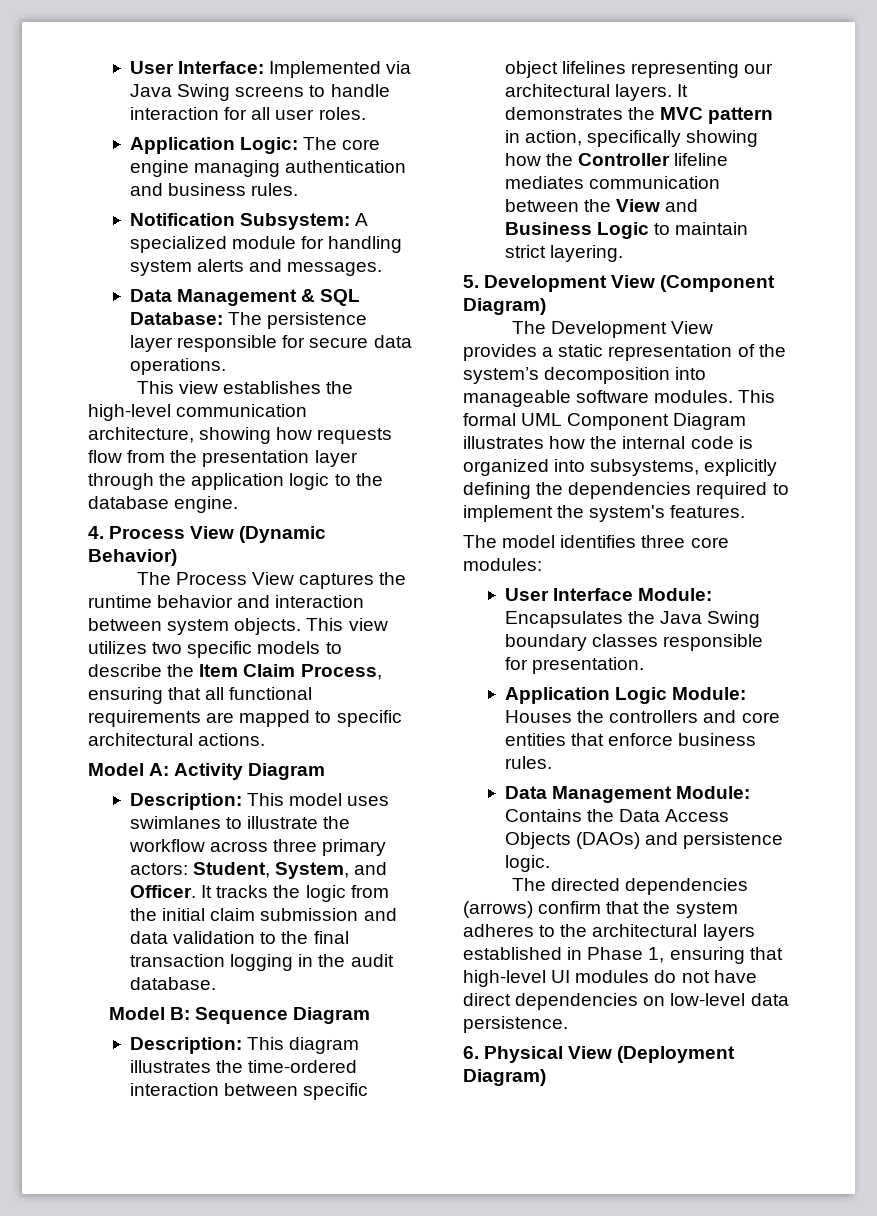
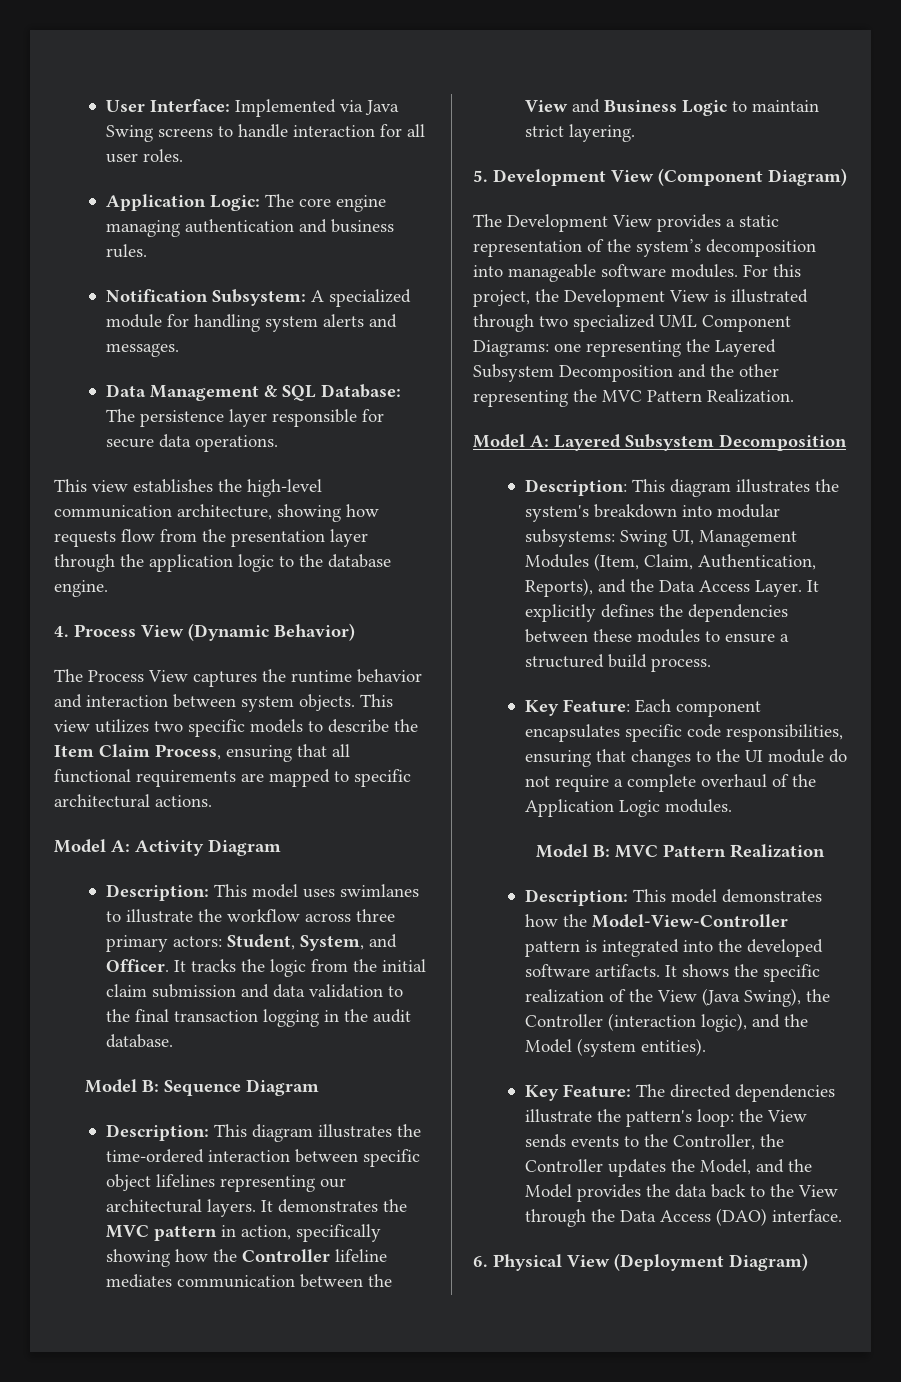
- This formal UML Component Diagram illustrates how the internal code is organized into subsystems, explicitly defining the dependencies required to implement the system's features.
- The model identifies three core modules:
- User Interface Module: Encapsulates the Java Swing boundary classes responsible for presentation.
- Application Logic Module: Houses the controllers and core entities that enforce business rules.
- Data Management Module: Contains the Data Access Objects (DAOs) and persistence logic.
- The directed dependencies (arrows) confirm that the system adheres to the architectural layers established in Phase 1, ensuring that high-level UI modules do not have direct dependencies on low-level data persistence.
+ For this project, the Development View is illustrated through two specialized UML Component Diagrams: one representing the Layered Subsystem Decomposition and the other representing the MVC Pattern Realization.
+ Model A: Layered Subsystem Decomposition
+ Description: This diagram illustrates the system's breakdown into modular subsystems: Swing UI, Management Modules (Item, Claim, Authentication, Reports), and the Data Access Layer. It explicitly defines the dependencies between these modules to ensure a structured build process.
+ Key Feature: Each component encapsulates specific code responsibilities, ensuring that changes to the UI module do not require a complete overhaul of the Application Logic modules.
+ Model B: MVC Pattern Realization
+ Description: This model demonstrates how the Model-View-Controller pattern is integrated into the developed software artifacts. It shows the specific realization of the View (Java Swing), the Controller (interaction logic), and the Model (system entities).
+ Key Feature: The directed dependencies illustrate the pattern's loop: the View sends events to the Controller, the Controller updates the Model, and the Model provides the data back to the View through the Data Access (DAO) interface.

